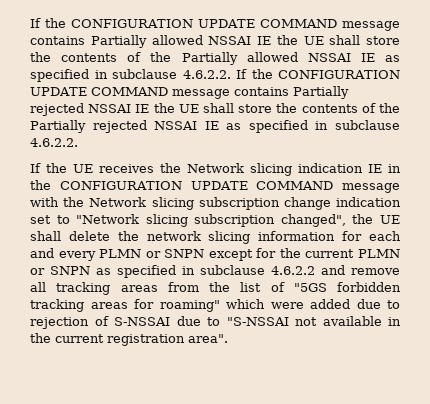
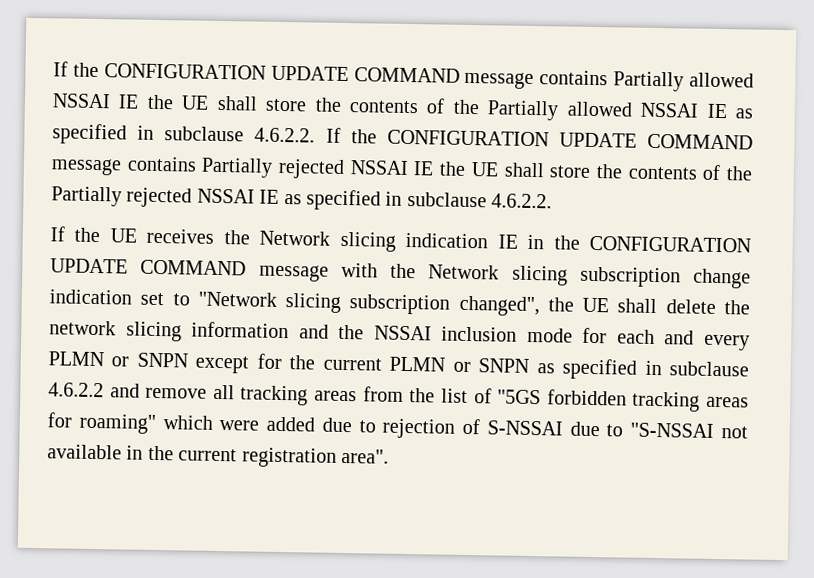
- If the UE receives the Network slicing indication IE in the CONFIGURATION UPDATE COMMAND message with the Network slicing subscription change indication set to "Network slicing subscription changed", the UE shall delete the network slicing information for each and every PLMN or SNPN except for the current PLMN or SNPN as specified in subclause 4.6.2.2 and remove all tracking areas from the list of "5GS forbidden tracking areas for roaming" which were added due to rejection of S-NSSAI due to "S-NSSAI not available in the current registration area".
+ If the UE receives the Network slicing indication IE in the CONFIGURATION UPDATE COMMAND message with the Network slicing subscription change indication set to "Network slicing subscription changed", the UE shall delete the network slicing information and the NSSAI inclusion mode for each and every PLMN or SNPN except for the current PLMN or SNPN as specified in subclause 4.6.2.2 and remove all tracking areas from the list of "5GS forbidden tracking areas for roaming" which were added due to rejection of S-NSSAI due to "S-NSSAI not available in the current registration area".

